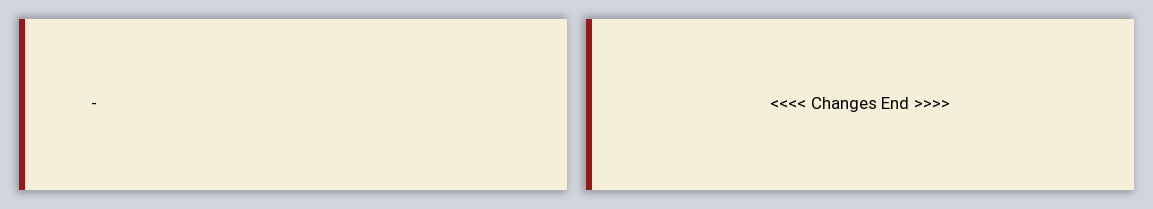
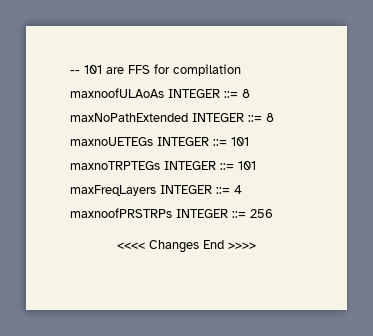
- -
+ -- 101 are FFS for compilation
+ maxnoofULAoAs INTEGER ::= 8
+ maxNoPathExtended INTEGER ::= 8
+ maxnoUETEGs INTEGER ::= 101
+ maxnoTRPTEGs INTEGER ::= 101
+ maxFreqLayers INTEGER ::= 4
+ maxnoofPRSTRPs INTEGER ::= 256

